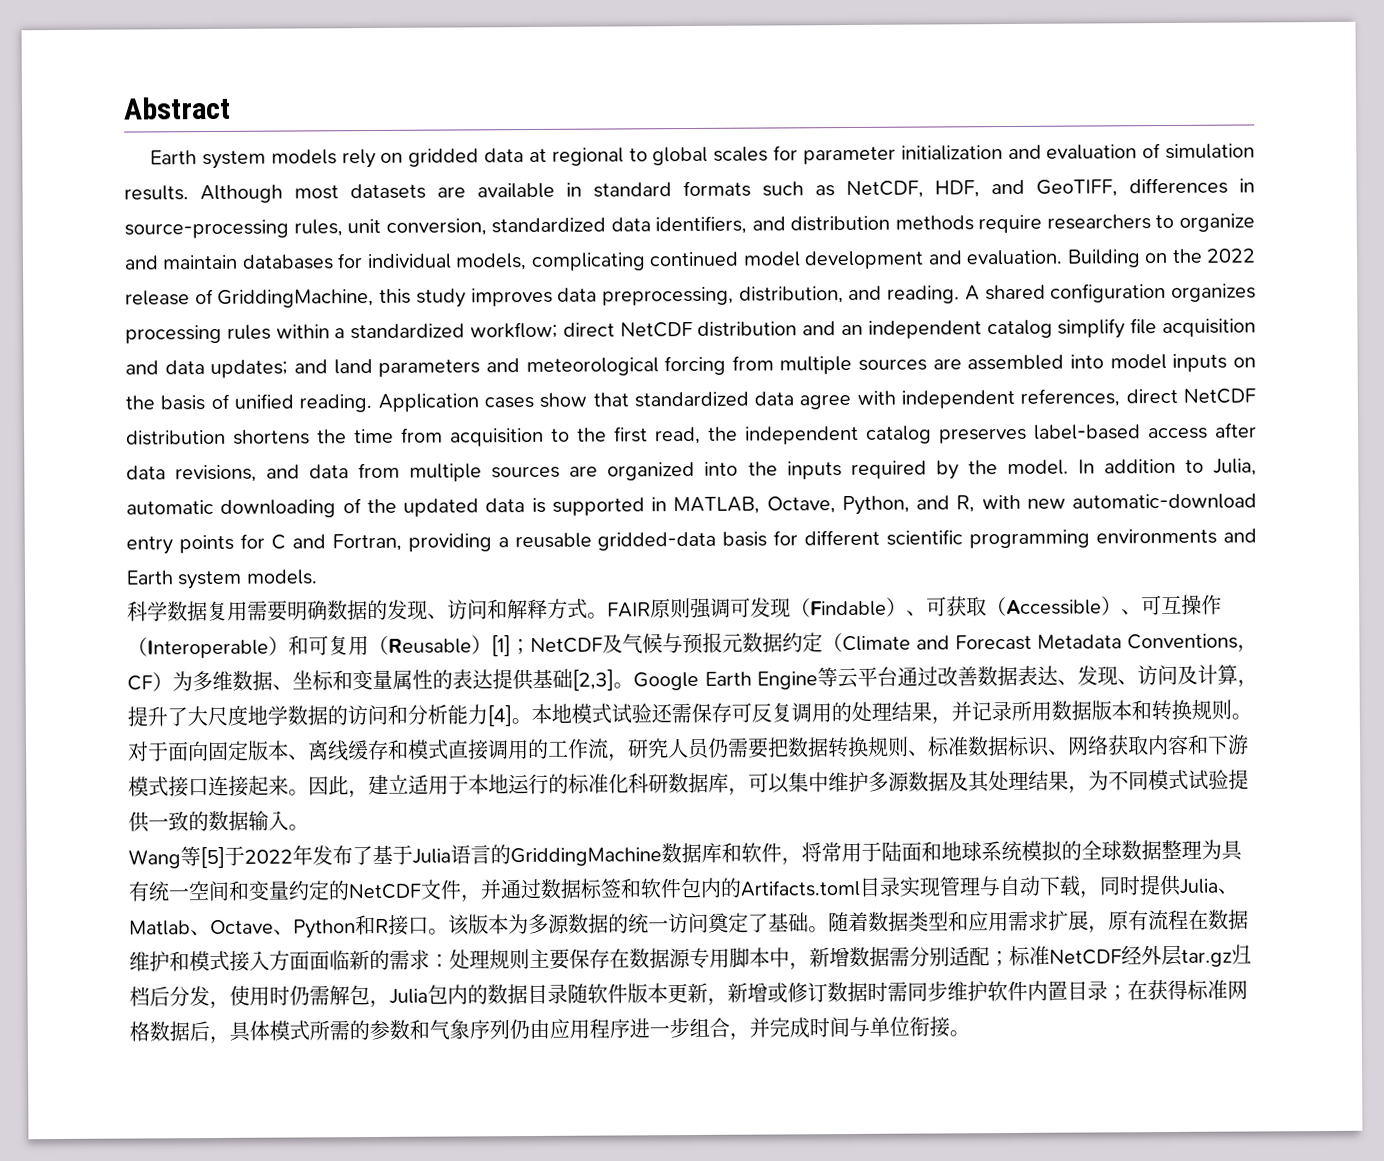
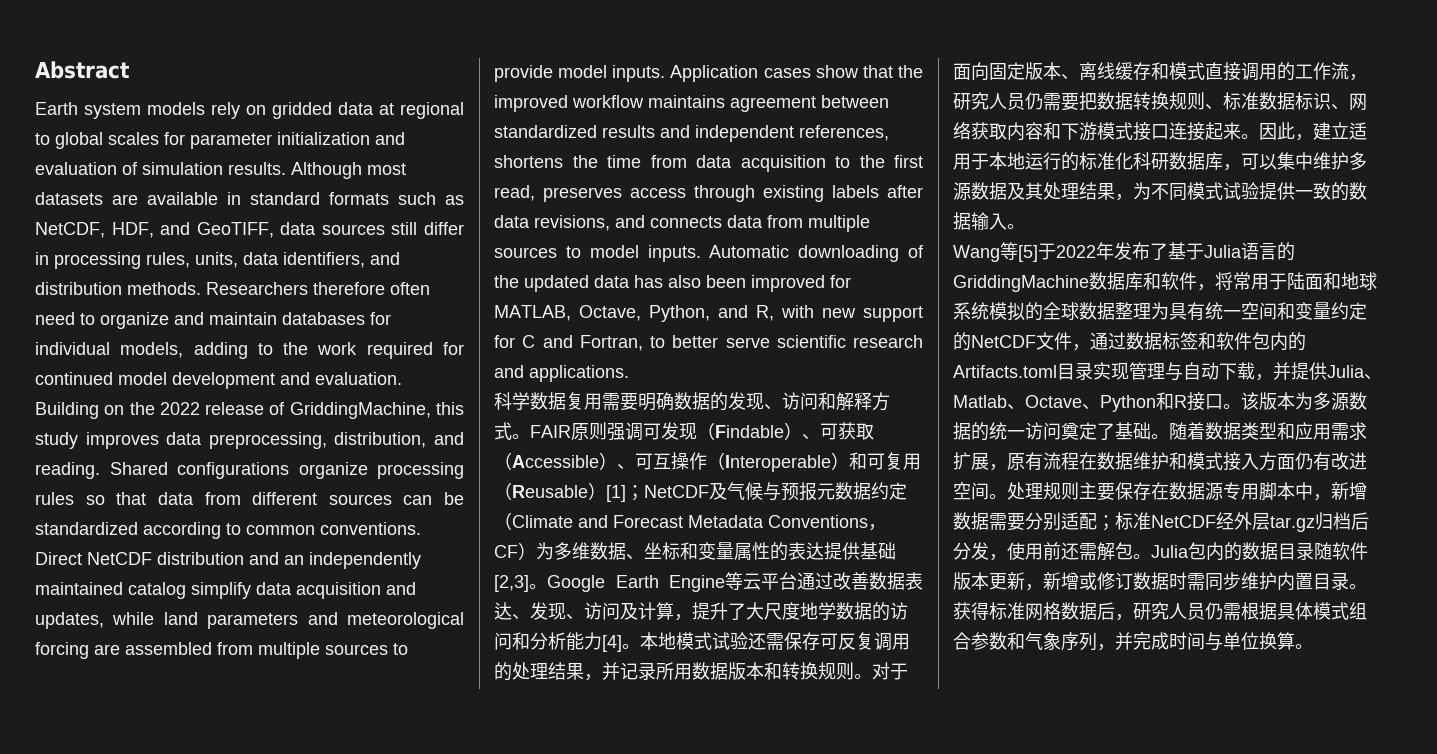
- Although most datasets are available in standard formats such as NetCDF, HDF, and GeoTIFF, differences in source-processing rules, unit conversion, standardized data identifiers, and distribution methods require researchers to organize and maintain databases for individual models, complicating continued model development and evaluation.
+ Although most datasets are available in standard formats such as NetCDF, HDF, and GeoTIFF, data sources still differ in processing rules, units, data identifiers, and distribution methods. Researchers therefore often need to organize and maintain databases for individual models, adding to the work required for continued model development and evaluation.
- A shared configuration organizes processing rules within a standardized workflow; direct NetCDF distribution and an independent catalog simplify file acquisition and data updates; and land parameters and meteorological forcing from multiple sources are assembled into model inputs on the basis of unified reading. Application cases show that standardized data agree with independent references, direct NetCDF distribution shortens the time from acquisition to the first read, the independent catalog preserves label-based access after data revisions, and data from multiple sources are organized into the inputs required by the model. In addition to Julia, automatic downloading of the updated data is supported in MATLAB, Octave, Python, and R, with new automatic-download entry points for C and Fortran, providing a reusable gridded-data basis for different scientific programming environments and Earth system models.
+ Shared configurations organize processing rules so that data from different sources can be standardized according to common conventions. Direct NetCDF distribution and an independently maintained catalog simplify data acquisition and updates, while land parameters and meteorological forcing are assembled from multiple sources to provide model inputs. Application cases show that the improved workflow maintains agreement between standardized results and independent references, shortens the time from data acquisition to the first read, preserves access through existing labels after data revisions, and connects data from multiple sources to model inputs. Automatic downloading of the updated data has also been improved for MATLAB, Octave, Python, and R, with new support for C and Fortran, to better serve scientific research and applications.
- Wang等[5]于2022年发布了基于Julia语言的GriddingMachine数据库和软件，将常用于陆面和地球系统模拟的全球数据整理为具有统一空间和变量约定的NetCDF文件，并通过数据标签和软件包内的Artifacts.toml目录实现管理与自动下载，同时提供Julia、Matlab、Octave、Python和R接口。
+ Wang等[5]于2022年发布了基于Julia语言的GriddingMachine数据库和软件，将常用于陆面和地球系统模拟的全球数据整理为具有统一空间和变量约定的NetCDF文件，通过数据标签和软件包内的Artifacts.toml目录实现管理与自动下载，并提供Julia、Matlab、Octave、Python和R接口。
- 随着数据类型和应用需求扩展，原有流程在数据维护和模式接入方面面临新的需求：
+ 随着数据类型和应用需求扩展，原有流程在数据维护和模式接入方面仍有改进空间。
- 处理规则主要保存在数据源专用脚本中，新增数据需分别适配；
+ 处理规则主要保存在数据源专用脚本中，新增数据需要分别适配；
- 标准NetCDF经外层tar.gz归档后分发，使用时仍需解包，Julia包内的数据目录随软件版本更新，新增或修订数据时需同步维护软件内置目录；在获得标准网格数据后，具体模式所需的参数和气象序列仍由应用程序进一步组合，并完成时间与单位衔接。
+ 标准NetCDF经外层tar.gz归档后分发，使用前还需解包。Julia包内的数据目录随软件版本更新，新增或修订数据时需同步维护内置目录。获得标准网格数据后，研究人员仍需根据具体模式组合参数和气象序列，并完成时间与单位换算。

